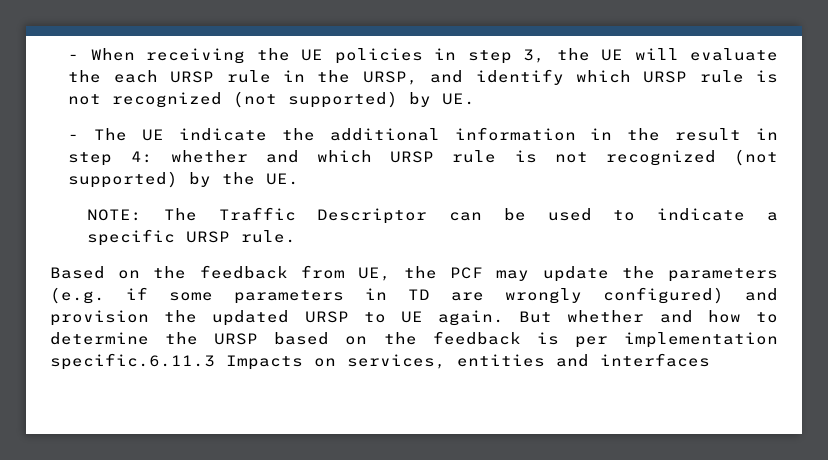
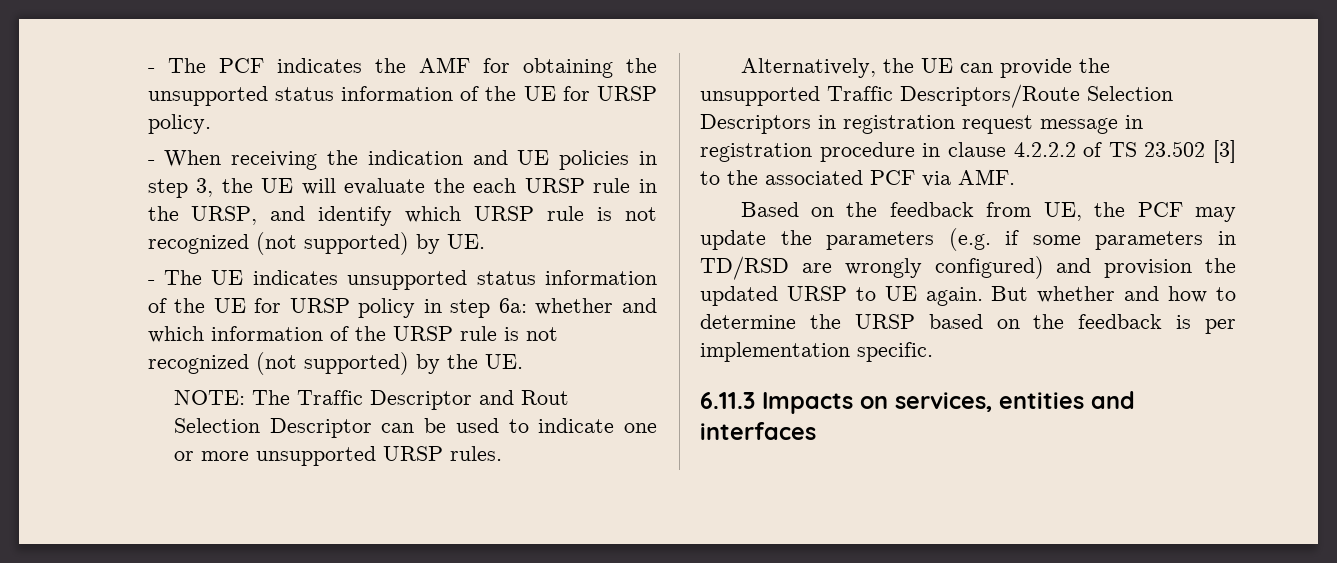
- - When receiving the UE policies in step 3, the UE will evaluate the each URSP rule in the URSP, and identify which URSP rule is not recognized (not supported) by UE.
+ - The PCF indicates the AMF for obtaining the unsupported status information of the UE for URSP policy.
+ - When receiving the indication and UE policies in step 3, the UE will evaluate the each URSP rule in the URSP, and identify which URSP rule is not recognized (not supported) by UE.
- - The UE indicate the additional information in the result in step 4: whether and which URSP rule is not recognized (not supported) by the UE.
+ - The UE indicates unsupported status information of the UE for URSP policy in step 6a: whether and which information of the URSP rule is not recognized (not supported) by the UE.
- NOTE: The Traffic Descriptor can be used to indicate a specific URSP rule.
+ NOTE: The Traffic Descriptor and Rout Selection Descriptor can be used to indicate one or more unsupported URSP rules.
+ Alternatively, the UE can provide the unsupported Traffic Descriptors/Route Selection Descriptors in registration request message in registration procedure in clause 4.2.2.2 of TS 23.502 [3] to the associated PCF via AMF.
- Based on the feedback from UE, the PCF may update the parameters (e.g. if some parameters in TD are wrongly configured) and provision the updated URSP to UE again.
+ Based on the feedback from UE, the PCF may update the parameters (e.g. if some parameters in TD/RSD are wrongly configured) and provision the updated URSP to UE again.
- But whether and how to determine the URSP based on the feedback is per implementation specific.6.11.3 Impacts on services, entities and interfaces
+ But whether and how to determine the URSP based on the feedback is per implementation specific.
+ 6.11.3 Impacts on services, entities and interfaces

